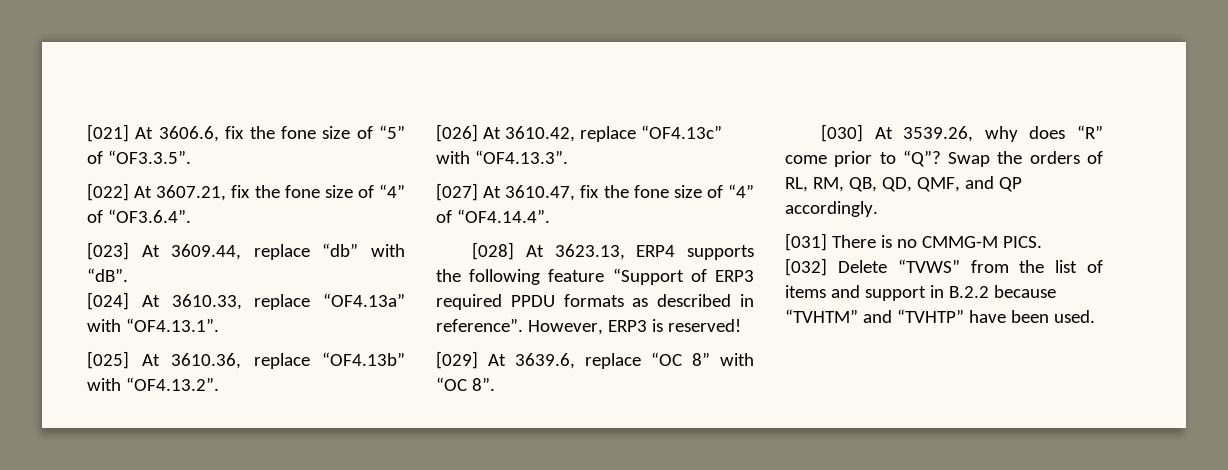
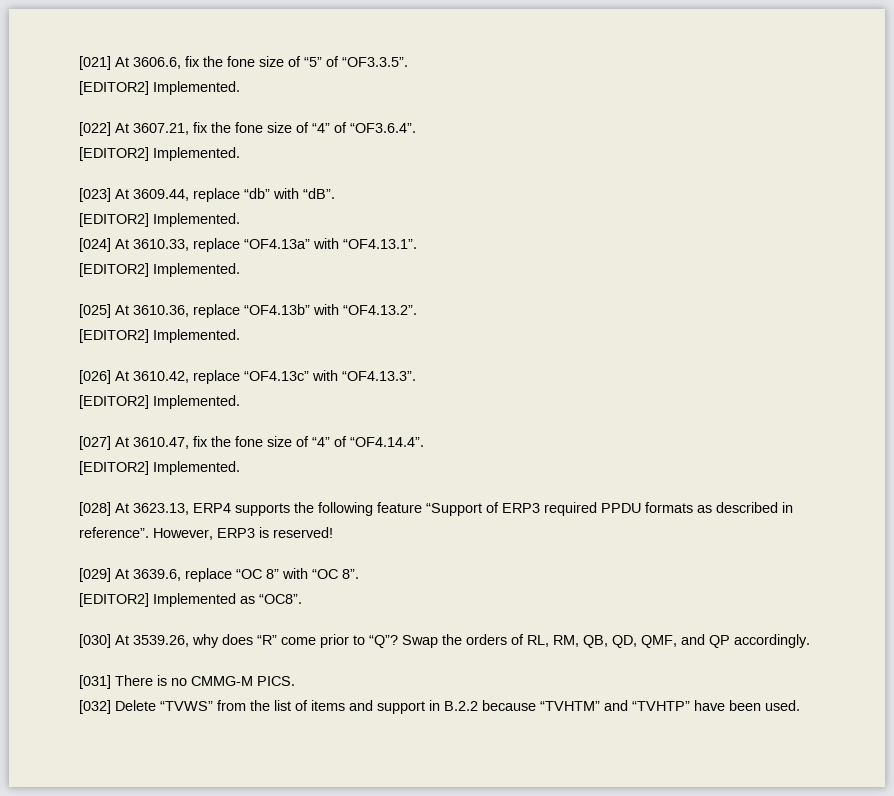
  [021] At 3606.6, fix the fone size of “5” of “OF3.3.5”.
+ [EDITOR2] Implemented.
  [022] At 3607.21, fix the fone size of “4” of “OF3.6.4”.
+ [EDITOR2] Implemented.
  [023] At 3609.44, replace “db” with “dB”.
+ [EDITOR2] Implemented.
  [024] At 3610.33, replace “OF4.13a” with “OF4.13.1”.
+ [EDITOR2] Implemented.
  [025] At 3610.36, replace “OF4.13b” with “OF4.13.2”.
+ [EDITOR2] Implemented.
  [026] At 3610.42, replace “OF4.13c” with “OF4.13.3”.
+ [EDITOR2] Implemented.
  [027] At 3610.47, fix the fone size of “4” of “OF4.14.4”.
+ [EDITOR2] Implemented.
+ [EDITOR2] Implemented as “OC8”.

